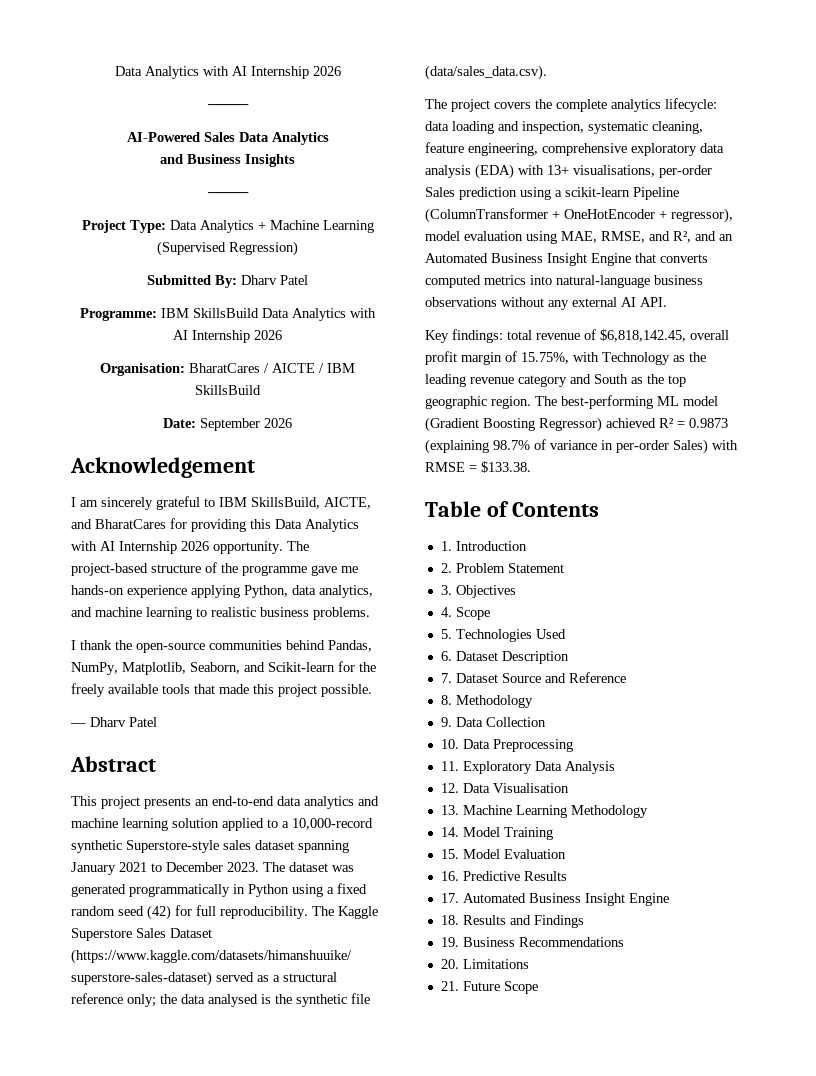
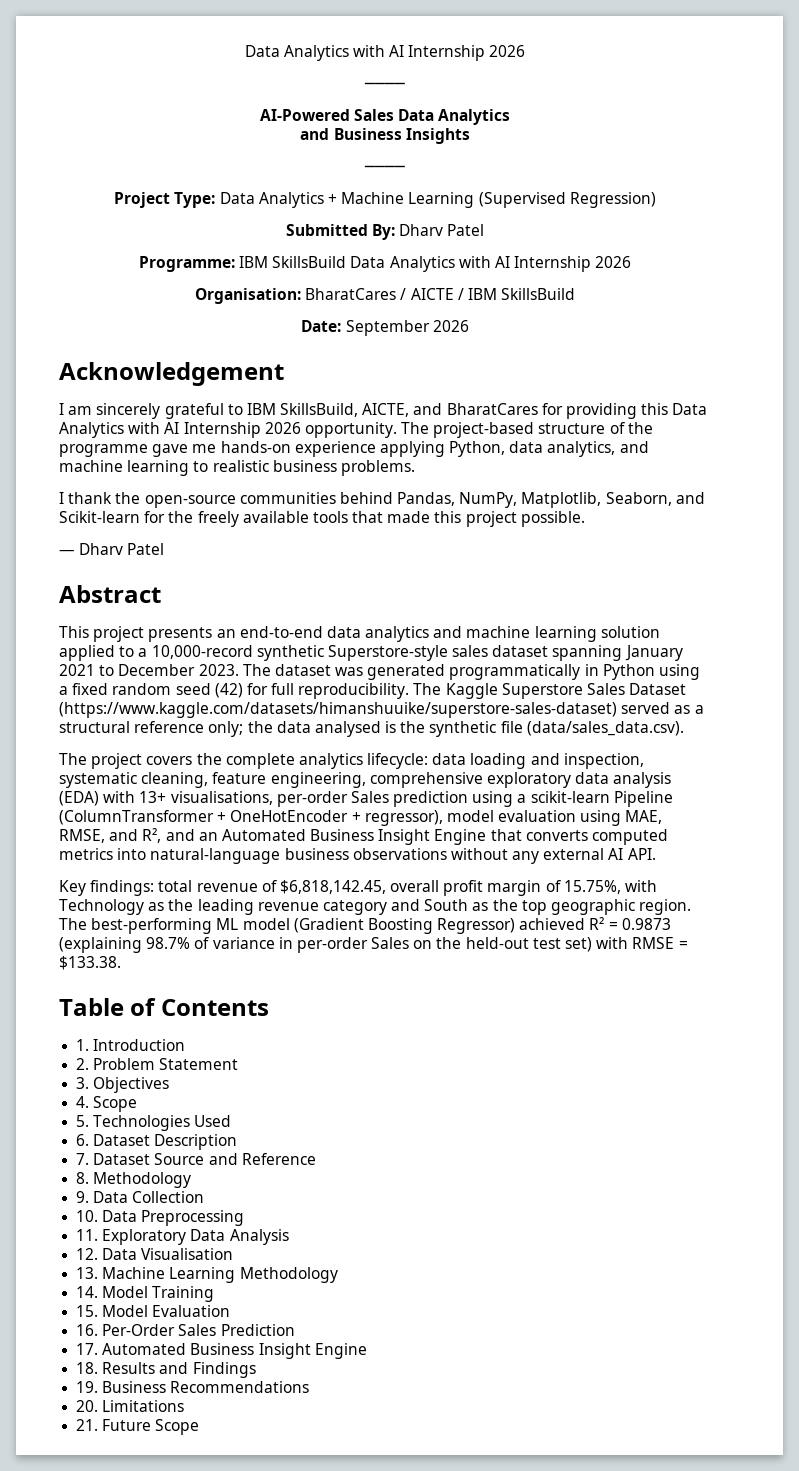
- The best-performing ML model (Gradient Boosting Regressor) achieved R² = 0.9873 (explaining 98.7% of variance in per-order Sales) with RMSE = $133.38.
+ The best-performing ML model (Gradient Boosting Regressor) achieved R² = 0.9873 (explaining 98.7% of variance in per-order Sales on the held-out test set) with RMSE = $133.38.
- 16. Predictive Results
+ 16. Per-Order Sales Prediction

